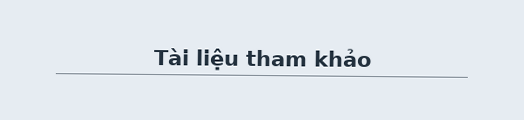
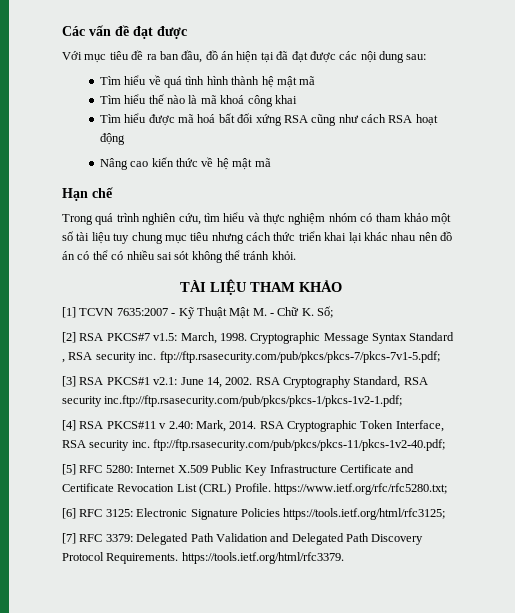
- Tài liệu tham khảo
+ Các vấn đề đạt được
+ Với mục tiêu đề ra ban đầu, đồ án hiện tại đã đạt được các nội dung sau:
+ Tìm hiểu về quá tình hình thành hệ mật mã
+ Tìm hiểu thế nào là mã khoá công khai
+ Tìm hiểu được mã hoá bất đối xứng RSA cũng như cách RSA hoạt động
+ Nâng cao kiến thức về hệ mật mã
+ Hạn chế
+ Trong quá trình nghiên cứu, tìm hiểu và thực nghiệm nhóm có tham khảo một số tài liệu tuy chung mục tiêu nhưng cách thức triển khai lại khác nhau nên đồ án có thể có nhiều sai sót không thể tránh khỏi.
+ TÀI LIỆU THAM KHẢO
+ [1] TCVN 7635:2007 - Kỹ Thuật Mật M. - Chữ K. Số;
+ [2] RSA PKCS#7 v1.5: March, 1998. Cryptographic Message Syntax Standard , RSA security inc. ftp://ftp.rsasecurity.com/pub/pkcs/pkcs-7/pkcs-7v1-5.pdf;
+ [3] RSA PKCS#1 v2.1: June 14, 2002. RSA Cryptography Standard, RSA security inc.ftp://ftp.rsasecurity.com/pub/pkcs/pkcs-1/pkcs-1v2-1.pdf;
+ [4] RSA PKCS#11 v 2.40: Mark, 2014. RSA Cryptographic Token Interface, RSA security inc. ftp://ftp.rsasecurity.com/pub/pkcs/pkcs-11/pkcs-1v2-40.pdf;
+ [5] RFC 5280: Internet X.509 Public Key Infrastructure Certificate and Certificate Revocation List (CRL) Profile. https://www.ietf.org/rfc/rfc5280.txt;
+ [6] RFC 3125: Electronic Signature Policies https://tools.ietf.org/html/rfc3125;
+ [7] RFC 3379: Delegated Path Validation and Delegated Path Discovery Protocol Requirements. https://tools.ietf.org/html/rfc3379.

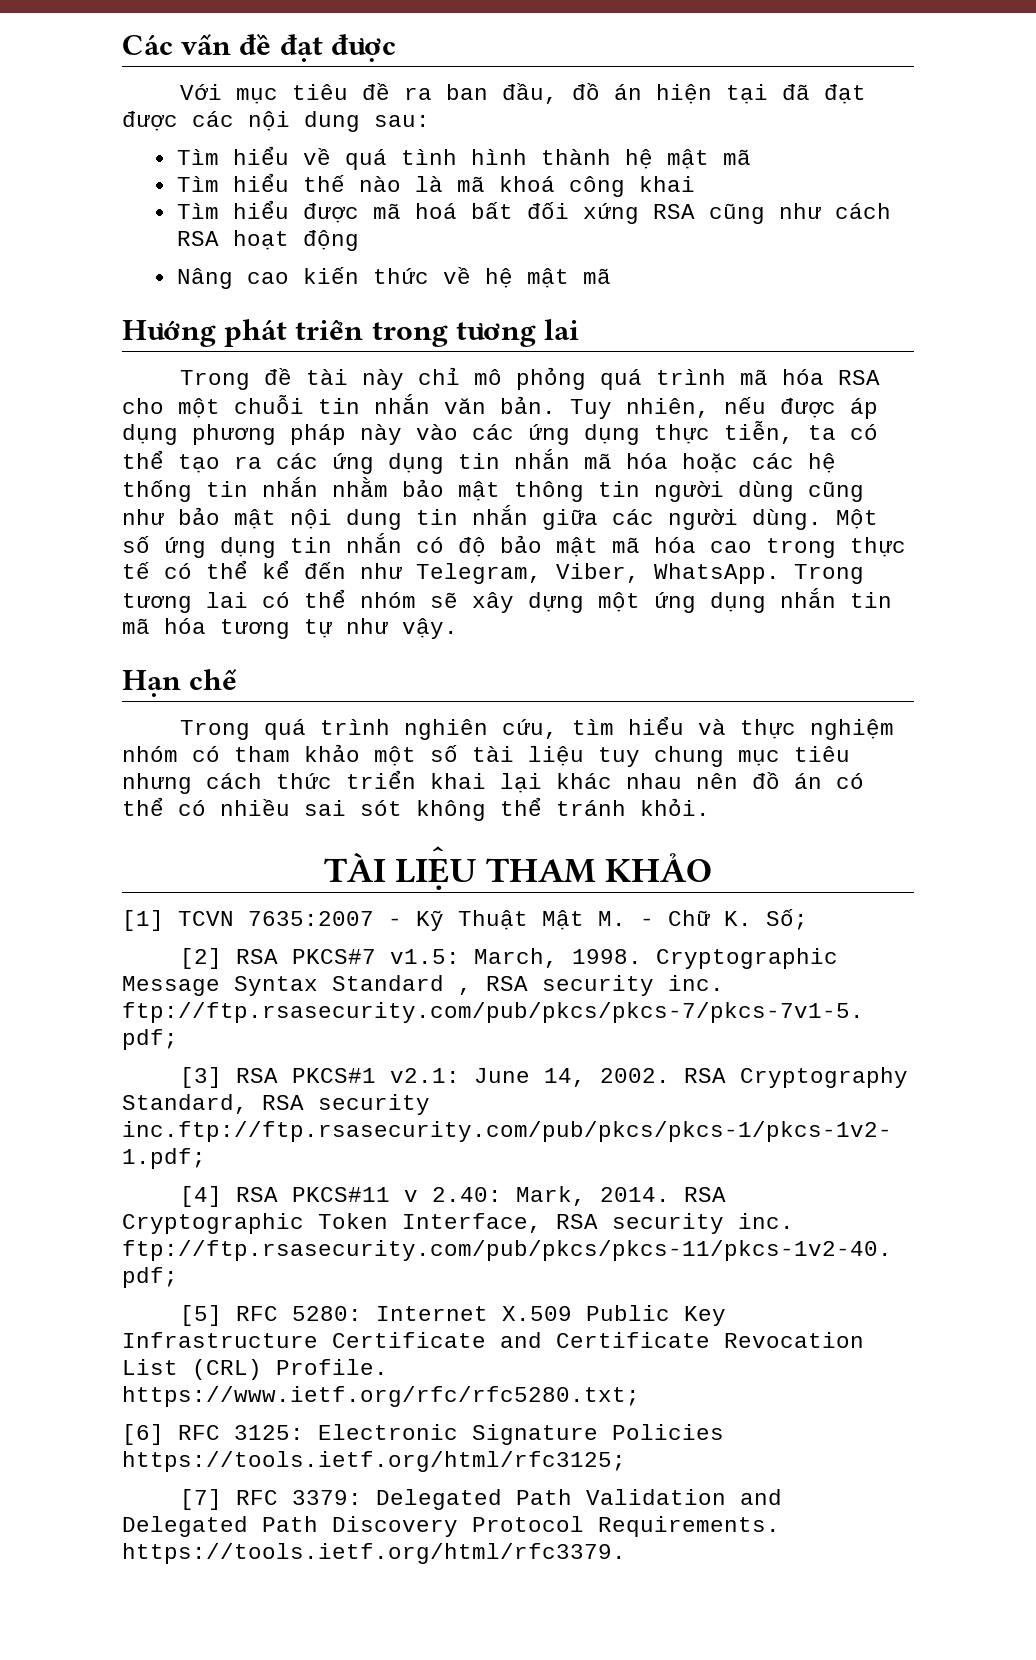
+ Hướng phát triển trong tương lai
+ Trong đề tài này chỉ mô phỏng quá trình mã hóa RSA cho một chuỗi tin nhắn văn bản. Tuy nhiên, nếu được áp dụng phương pháp này vào các ứng dụng thực tiễn, ta có thể tạo ra các ứng dụng tin nhắn mã hóa hoặc các hệ thống tin nhắn nhằm bảo mật thông tin người dùng cũng như bảo mật nội dung tin nhắn giữa các người dùng. Một số ứng dụng tin nhắn có độ bảo mật mã hóa cao trong thực tế có thể kể đến như Telegram, Viber, WhatsApp. Trong tương lai có thể nhóm sẽ xây dựng một ứng dụng nhắn tin mã hóa tương tự như vậy.

